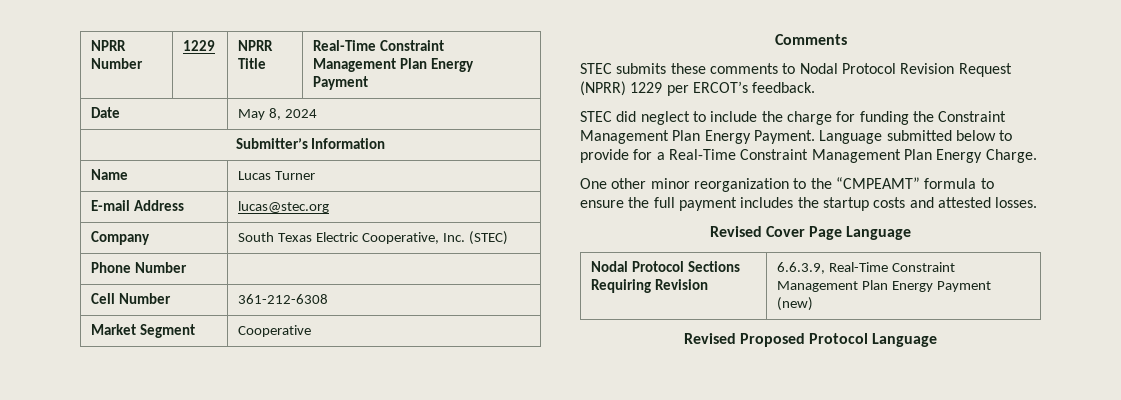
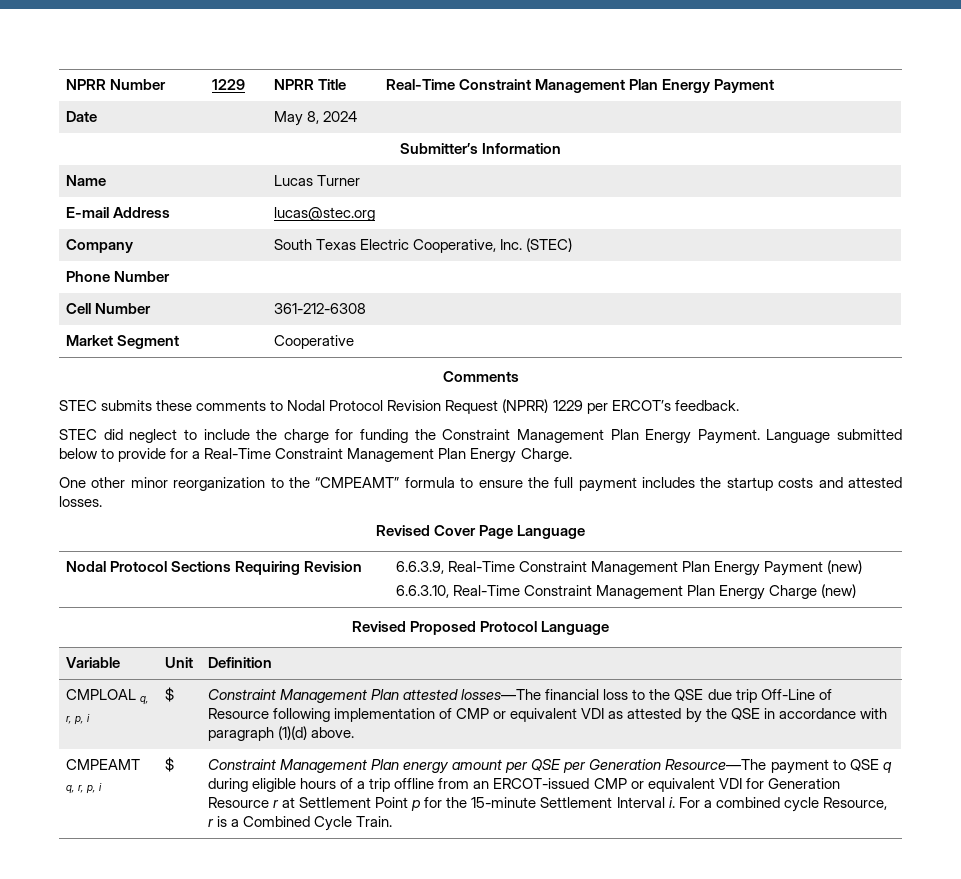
  Nodal Protocol Sections Requiring Revision | 6.6.3.9, Real-Time Constraint Management Plan Energy Payment (new)
+ 6.6.3.10, Real-Time Constraint Management Plan Energy Charge (new)
  Revised Proposed Protocol Language
+ Variable | Unit | Definition
+ CMPLOAL q, r, p, i | $ | Constraint Management Plan attested losses—The financial loss to the QSE due trip Off-Line of Resource following implementation of CMP or equivalent VDI as attested by the QSE in accordance with paragraph (1)(d) above.
+ CMPEAMT q, r, p, i | $ | Constraint Management Plan energy amount per QSE per Generation Resource—The payment to QSE q during eligible hours of a trip offline from an ERCOT-issued CMP or equivalent VDI for Generation Resource r at Settlement Point p for the 15-minute Settlement Interval i. For a combined cycle Resource, r is a Combined Cycle Train.

